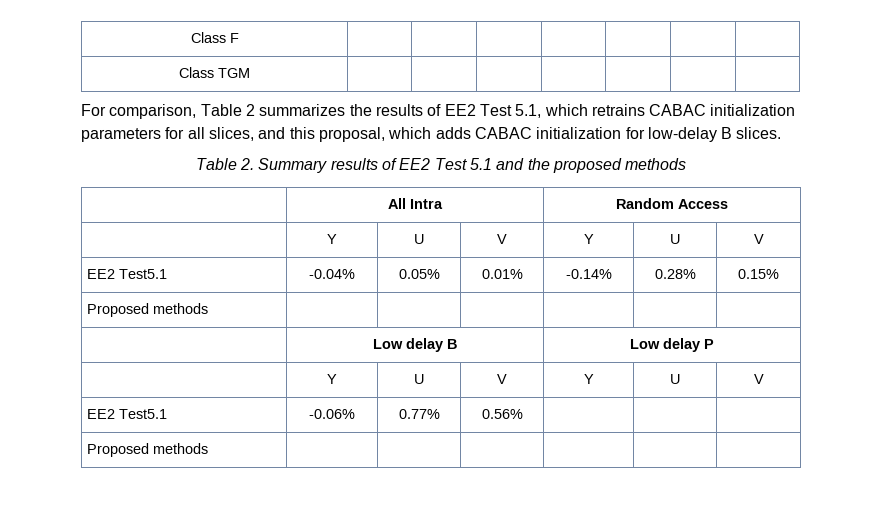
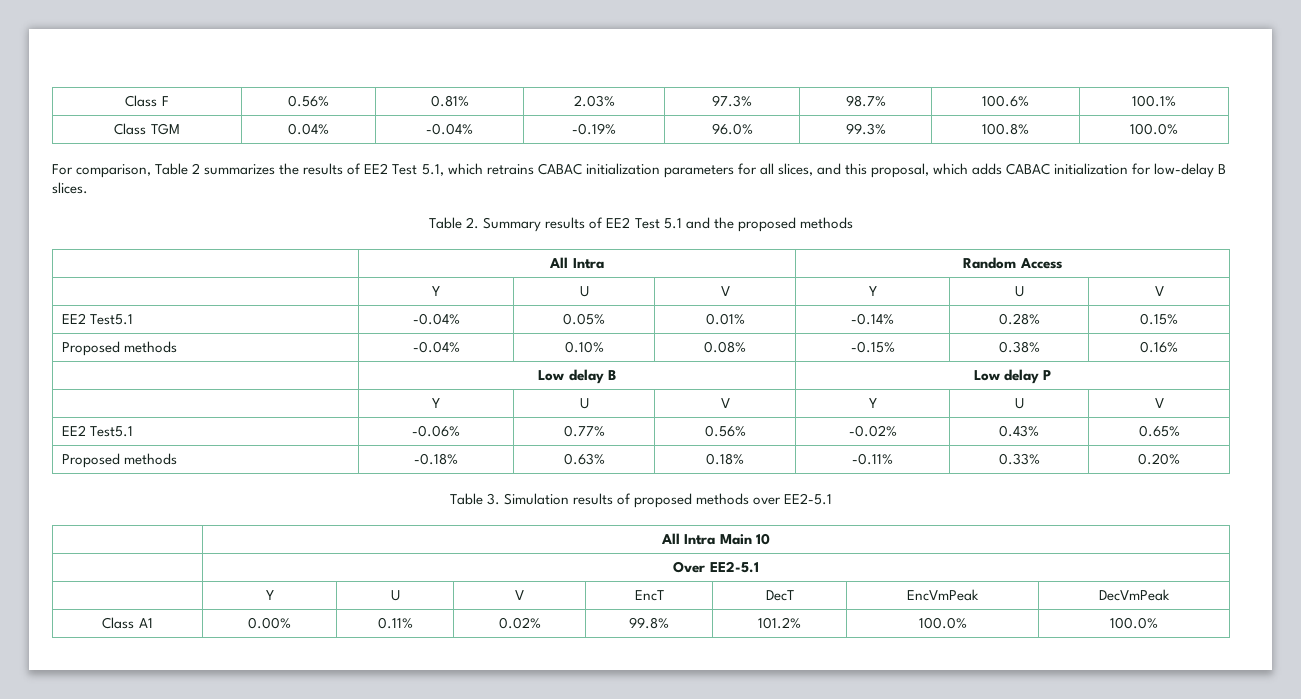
- Class F | | | | | | |
- Class TGM | | | | | | |
+ Class F | 0.56% | 0.81% | 2.03% | 97.3% | 98.7% | 100.6% | 100.1%
+ Class TGM | 0.04% | -0.04% | -0.19% | 96.0% | 99.3% | 100.8% | 100.0%
  EE2 Test5.1 | -0.04% | 0.05% | 0.01% | -0.14% | 0.28% | 0.15%
- Proposed methods | | | | | |
+ Proposed methods | -0.04% | 0.10% | 0.08% | -0.15% | 0.38% | 0.16%
- EE2 Test5.1 | -0.06% | 0.77% | 0.56% | | |
- Proposed methods | | | | | |
+ EE2 Test5.1 | -0.06% | 0.77% | 0.56% | -0.02% | 0.43% | 0.65%
+ Proposed methods | -0.18% | 0.63% | 0.18% | -0.11% | 0.33% | 0.20%
+ Table 3. Simulation results of proposed methods over EE2-5.1
+ | All Intra Main 10
+ | Over EE2-5.1
+ | Y | U | V | EncT | DecT | EncVmPeak | DecVmPeak
+ Class A1 | 0.00% | 0.11% | 0.02% | 99.8% | 101.2% | 100.0% | 100.0%

